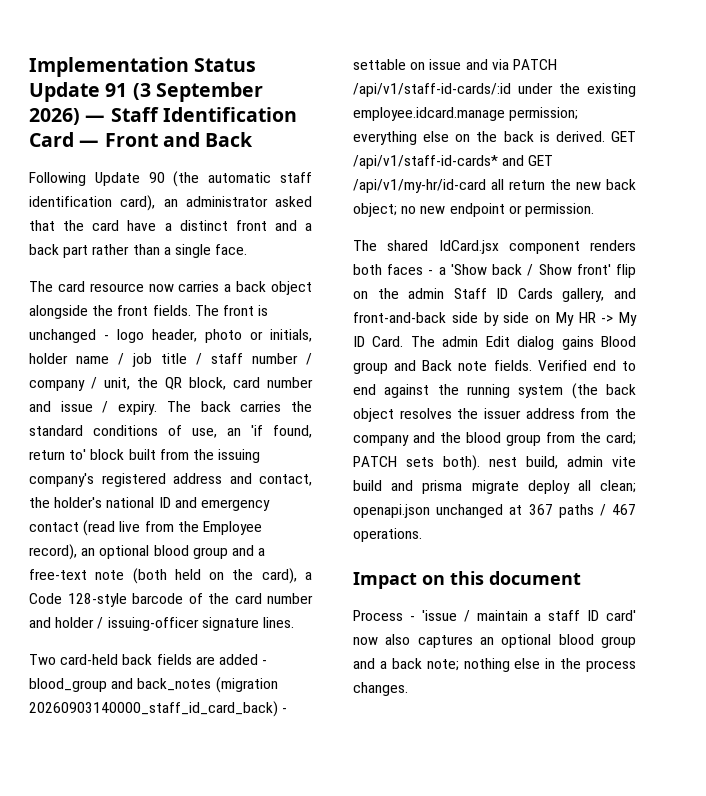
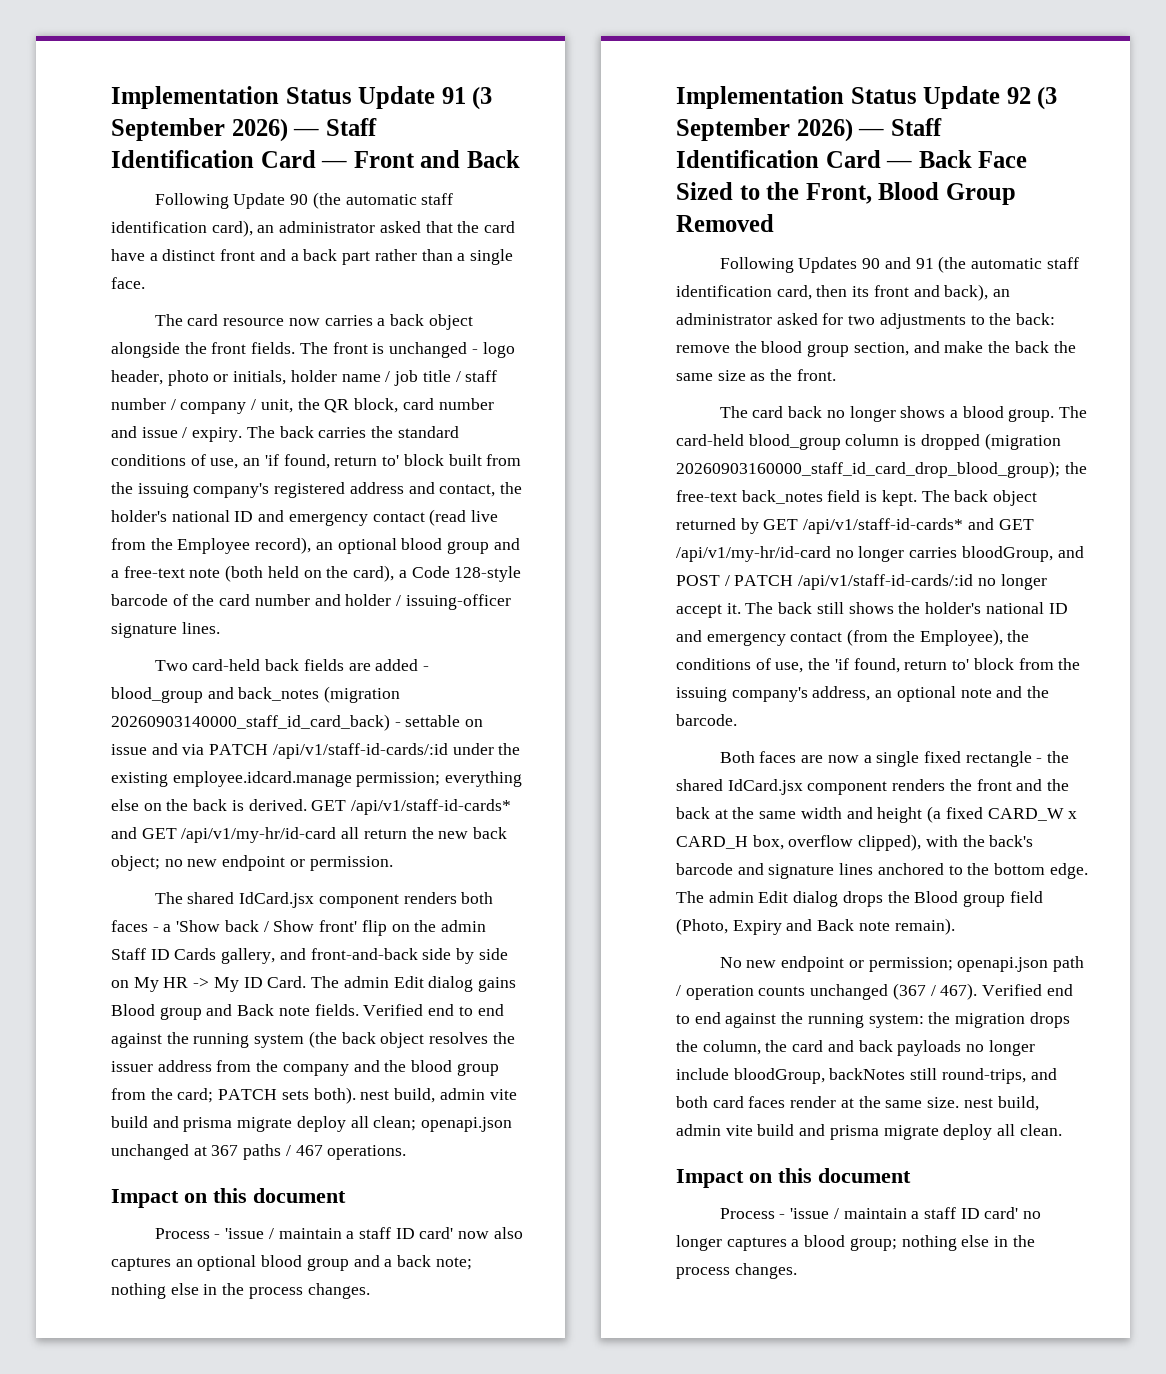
+ Implementation Status Update 92 (3 September 2026) — Staff Identification Card — Back Face Sized to the Front, Blood Group Removed
+ Following Updates 90 and 91 (the automatic staff identification card, then its front and back), an administrator asked for two adjustments to the back: remove the blood group section, and make the back the same size as the front.
+ The card back no longer shows a blood group. The card-held blood_group column is dropped (migration 20260903160000_staff_id_card_drop_blood_group); the free-text back_notes field is kept. The back object returned by GET /api/v1/staff-id-cards* and GET /api/v1/my-hr/id-card no longer carries bloodGroup, and POST / PATCH /api/v1/staff-id-cards/:id no longer accept it. The back still shows the holder's national ID and emergency contact (from the Employee), the conditions of use, the 'if found, return to' block from the issuing company's address, an optional note and the barcode.
+ Both faces are now a single fixed rectangle - the shared IdCard.jsx component renders the front and the back at the same width and height (a fixed CARD_W x CARD_H box, overflow clipped), with the back's barcode and signature lines anchored to the bottom edge. The admin Edit dialog drops the Blood group field (Photo, Expiry and Back note remain).
+ No new endpoint or permission; openapi.json path / operation counts unchanged (367 / 467). Verified end to end against the running system: the migration drops the column, the card and back payloads no longer include bloodGroup, backNotes still round-trips, and both card faces render at the same size. nest build, admin vite build and prisma migrate deploy all clean.
+ Impact on this document
+ Process - 'issue / maintain a staff ID card' no longer captures a blood group; nothing else in the process changes.

